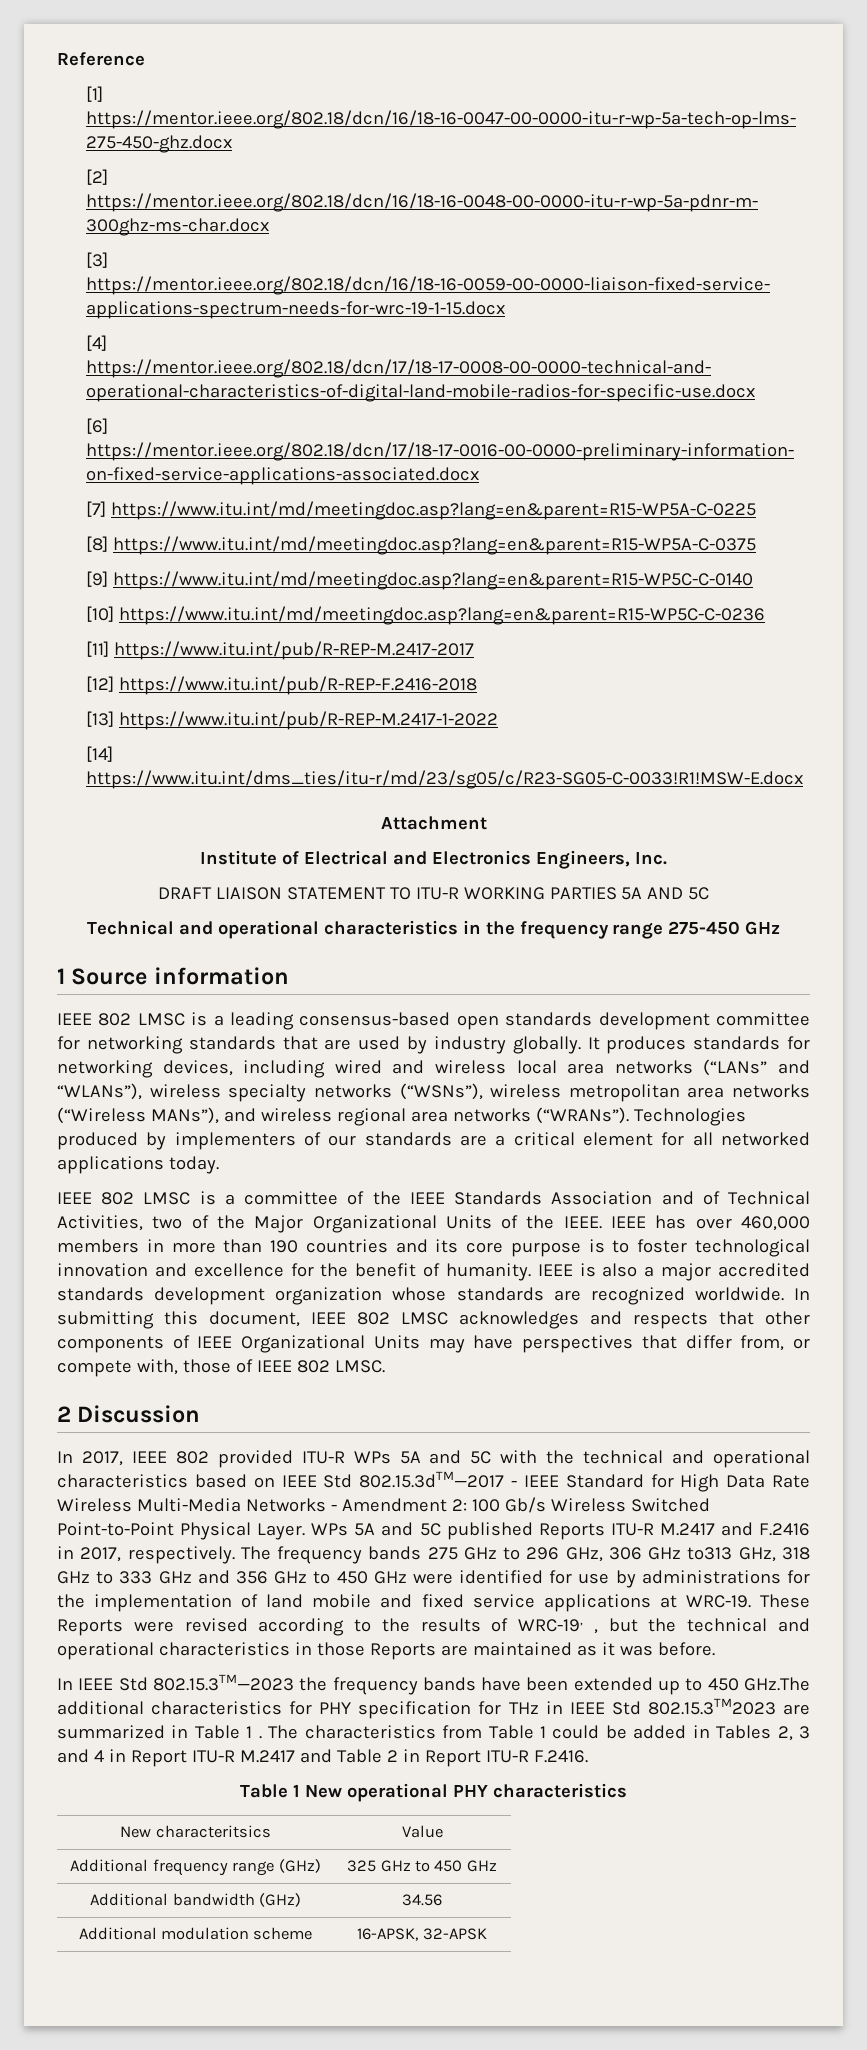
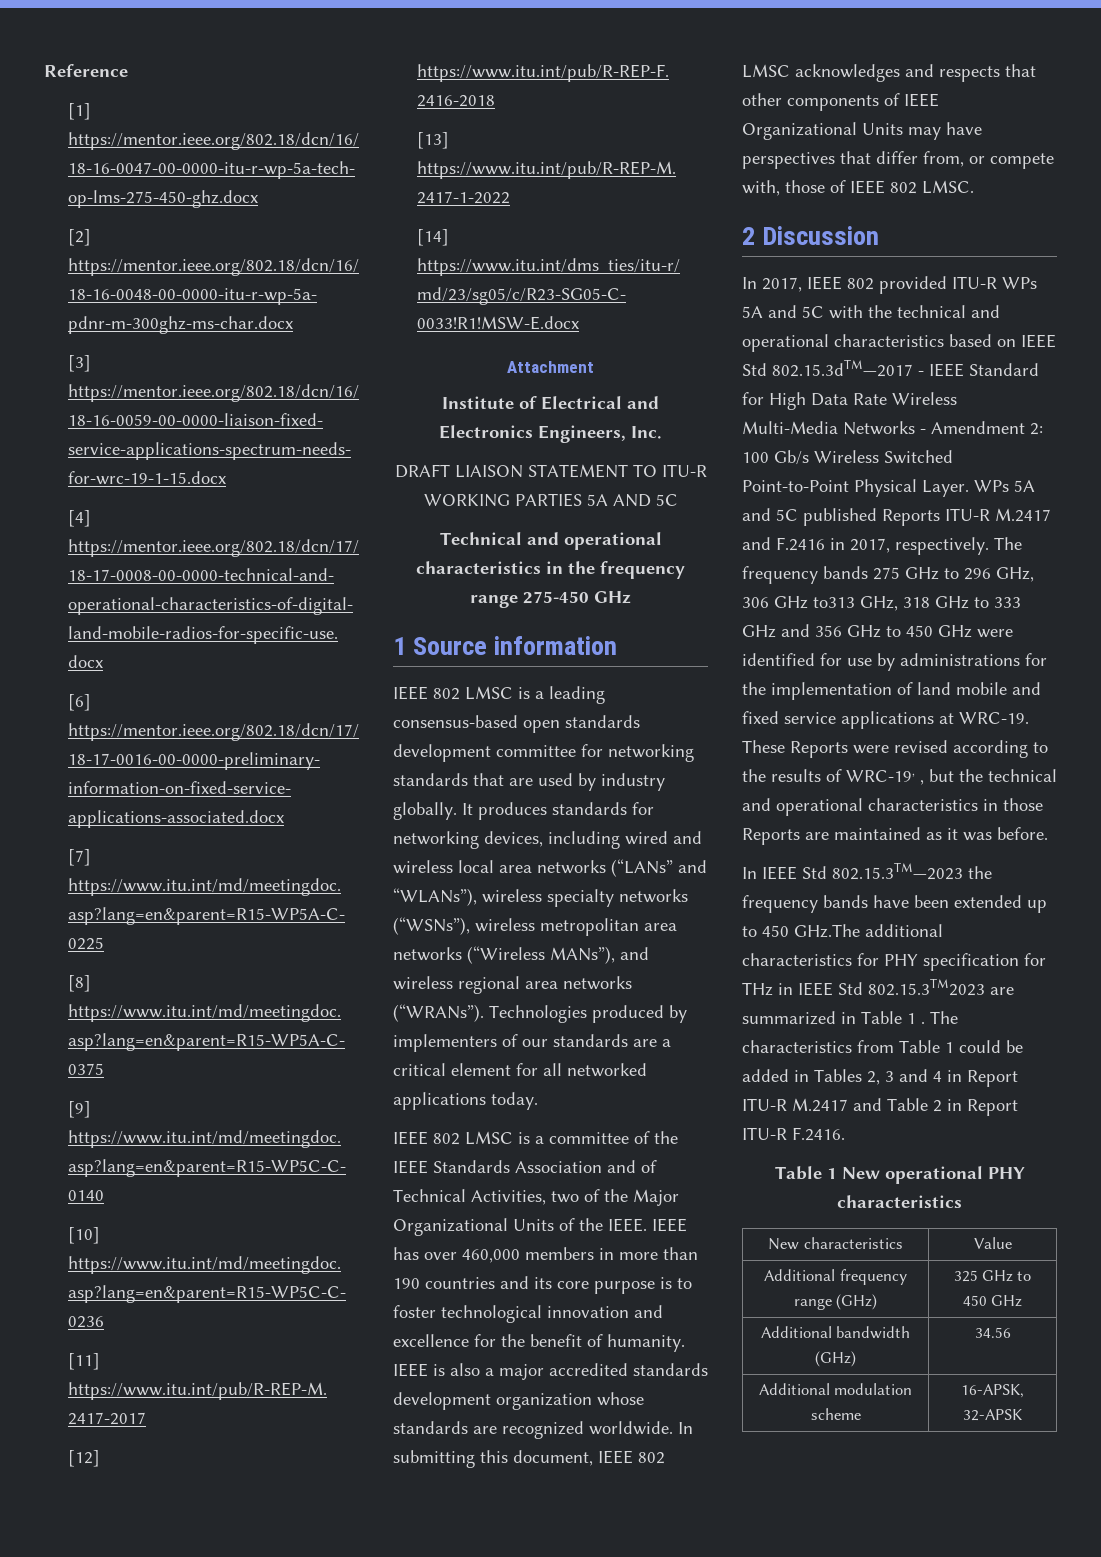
- New characteritsics | Value
+ New characteristics | Value

